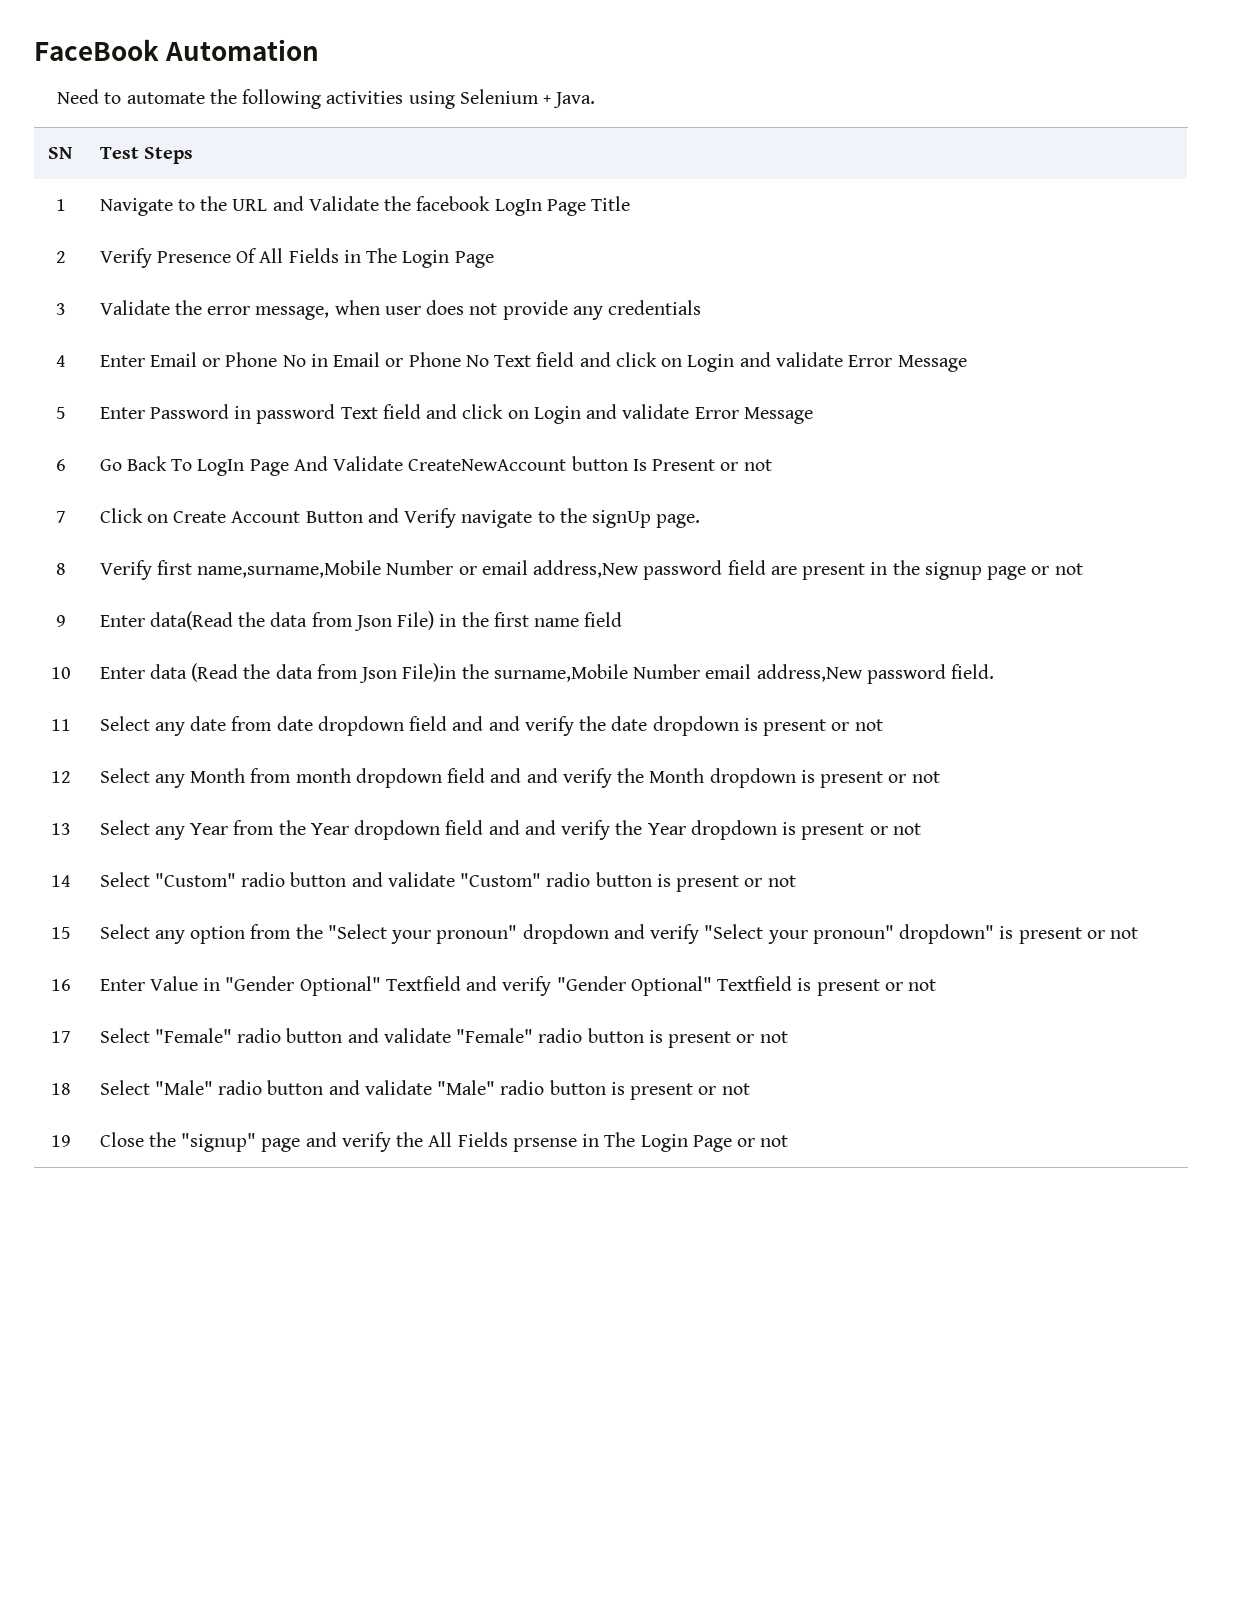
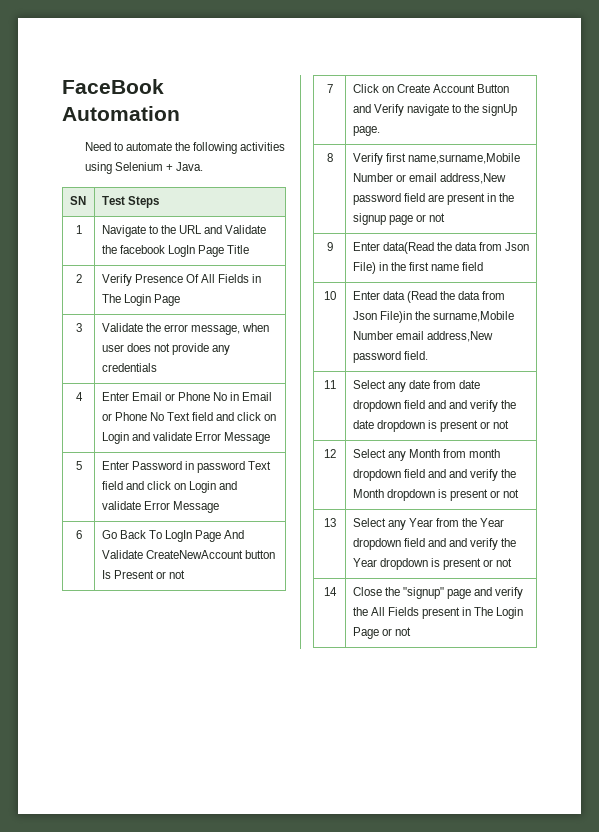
- 14 | Select "Custom" radio button and validate "Custom" radio button is present or not
- 15 | Select any option from the "Select your pronoun" dropdown and verify "Select your pronoun" dropdown" is present or not
- 16 | Enter Value in "Gender Optional" Textfield and verify "Gender Optional" Textfield is present or not
- 17 | Select "Female" radio button and validate "Female" radio button is present or not
- 18 | Select "Male" radio button and validate "Male" radio button is present or not
- 19 | Close the "signup" page and verify the All Fields prsense in The Login Page or not
+ 14 | Close the "signup" page and verify the All Fields present in The Login Page or not

